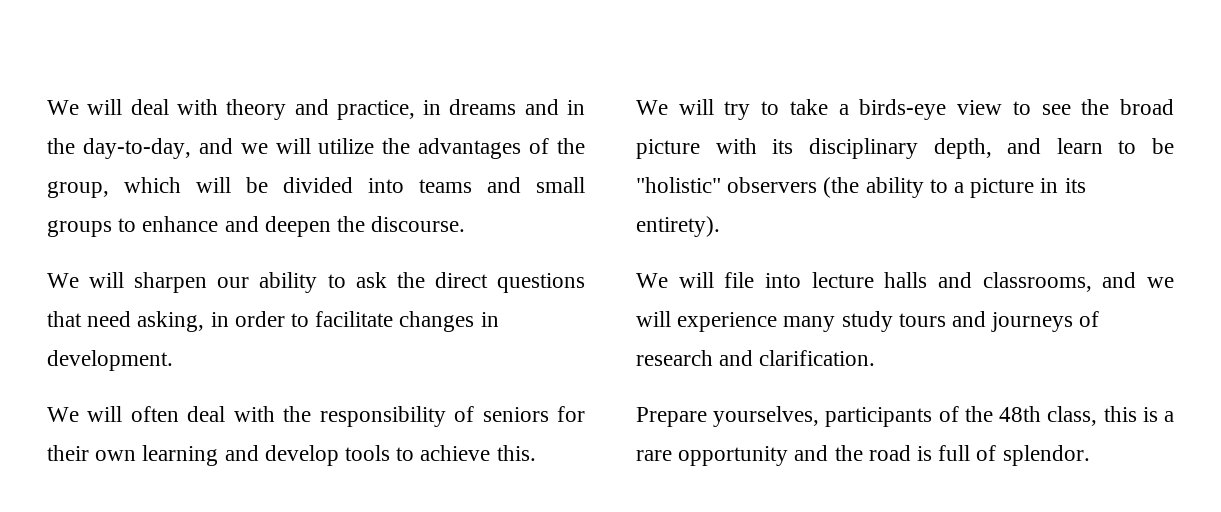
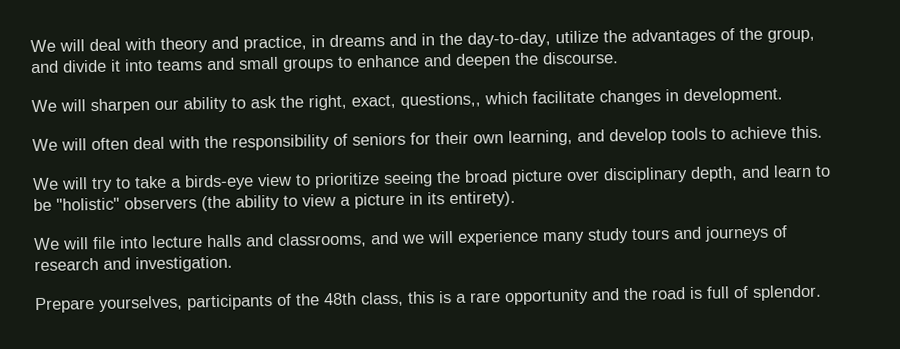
- We will deal with theory and practice, in dreams and in the day-to-day, and we will utilize the advantages of the group, which will be divided into teams and small groups to enhance and deepen the discourse.
+ We will deal with theory and practice, in dreams and in the day-to-day, utilize the advantages of the group, and divide it into teams and small groups to enhance and deepen the discourse.
- We will sharpen our ability to ask the direct questions that need asking, in order to facilitate changes in development.
+ We will sharpen our ability to ask the right, exact, questions,, which facilitate changes in development.
- We will often deal with the responsibility of seniors for their own learning and develop tools to achieve this.
+ We will often deal with the responsibility of seniors for their own learning, and develop tools to achieve this.
- We will try to take a birds-eye view to see the broad picture with its disciplinary depth, and learn to be "holistic" observers (the ability to a picture in its entirety).
+ We will try to take a birds-eye view to prioritize seeing the broad picture over disciplinary depth, and learn to be "holistic" observers (the ability to view a picture in its entirety).
- We will file into lecture halls and classrooms, and we will experience many study tours and journeys of research and clarification.
+ We will file into lecture halls and classrooms, and we will experience many study tours and journeys of research and investigation.

